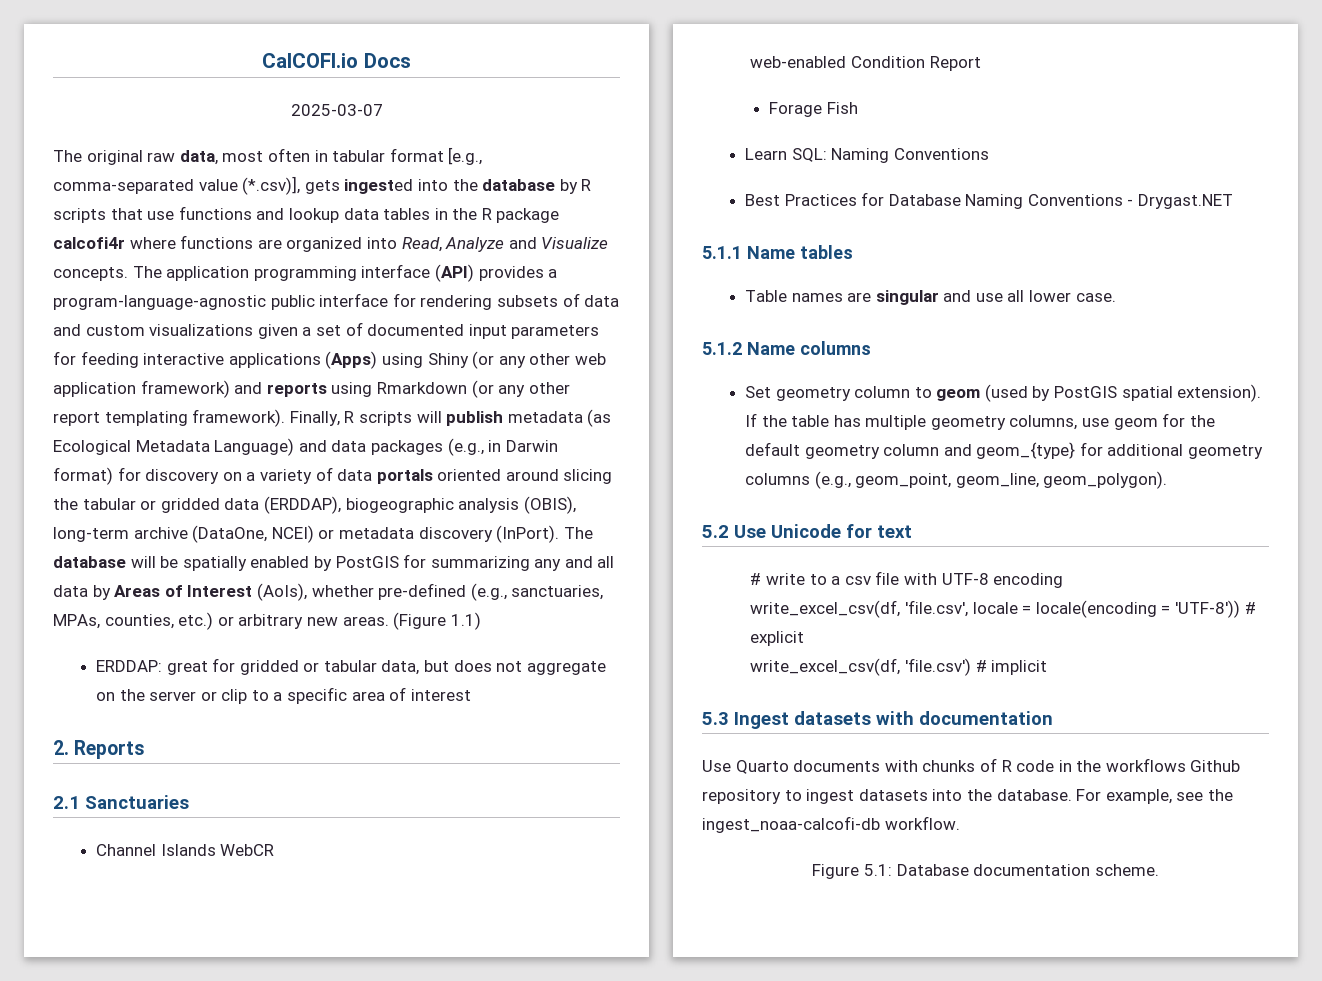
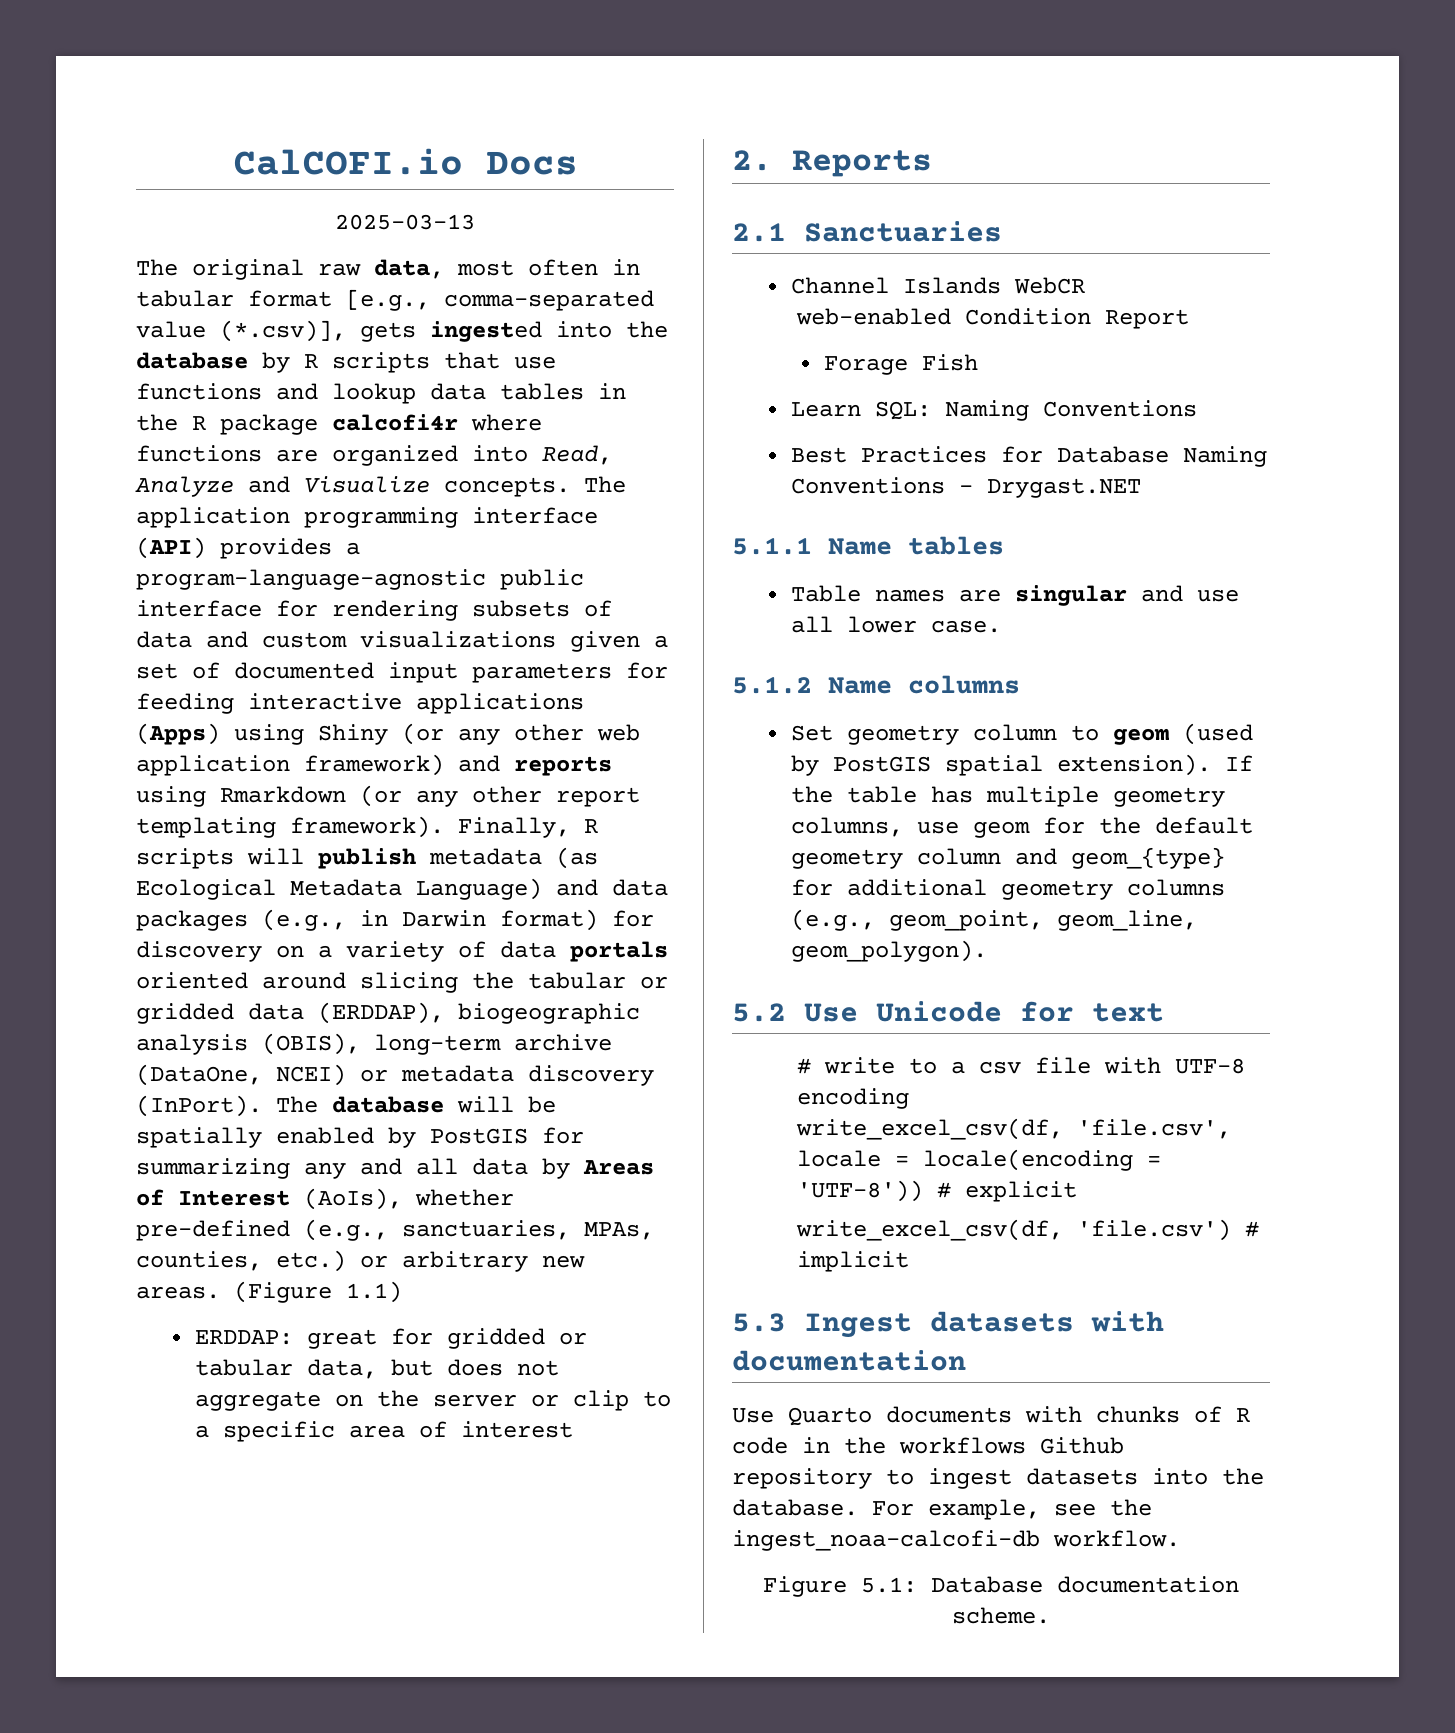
- 2025-03-07
+ 2025-03-13

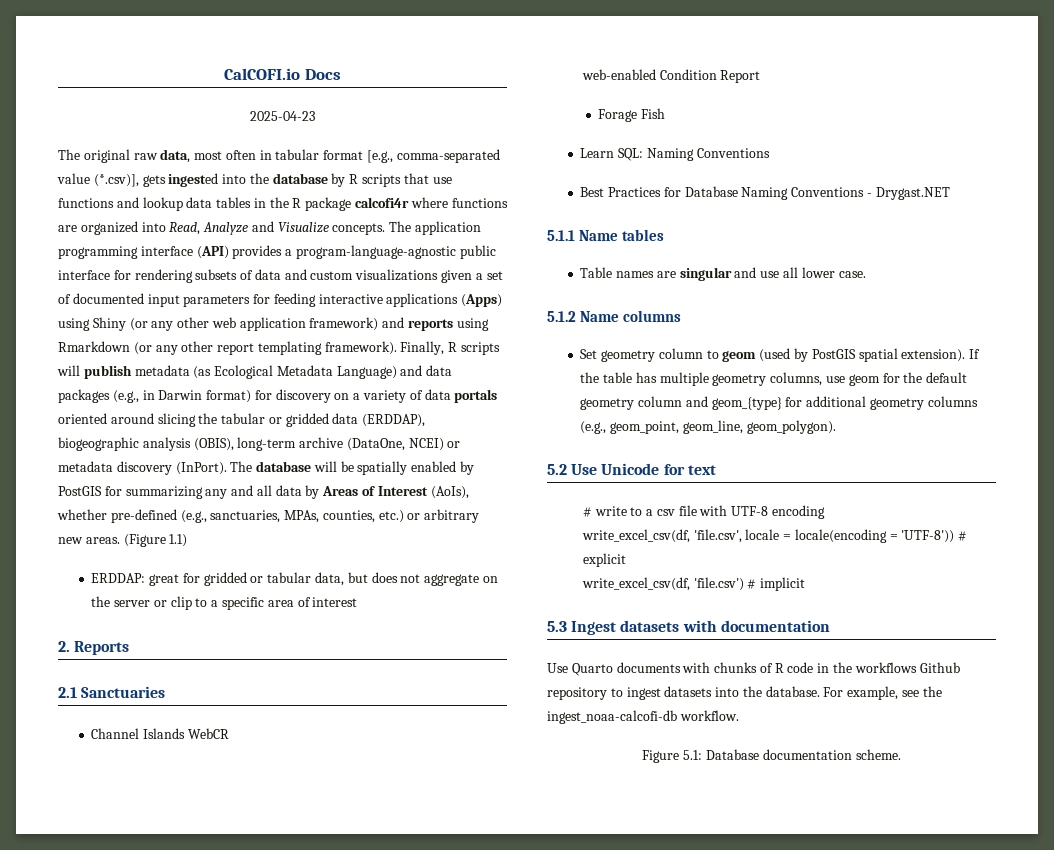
- 2025-03-13
+ 2025-04-23

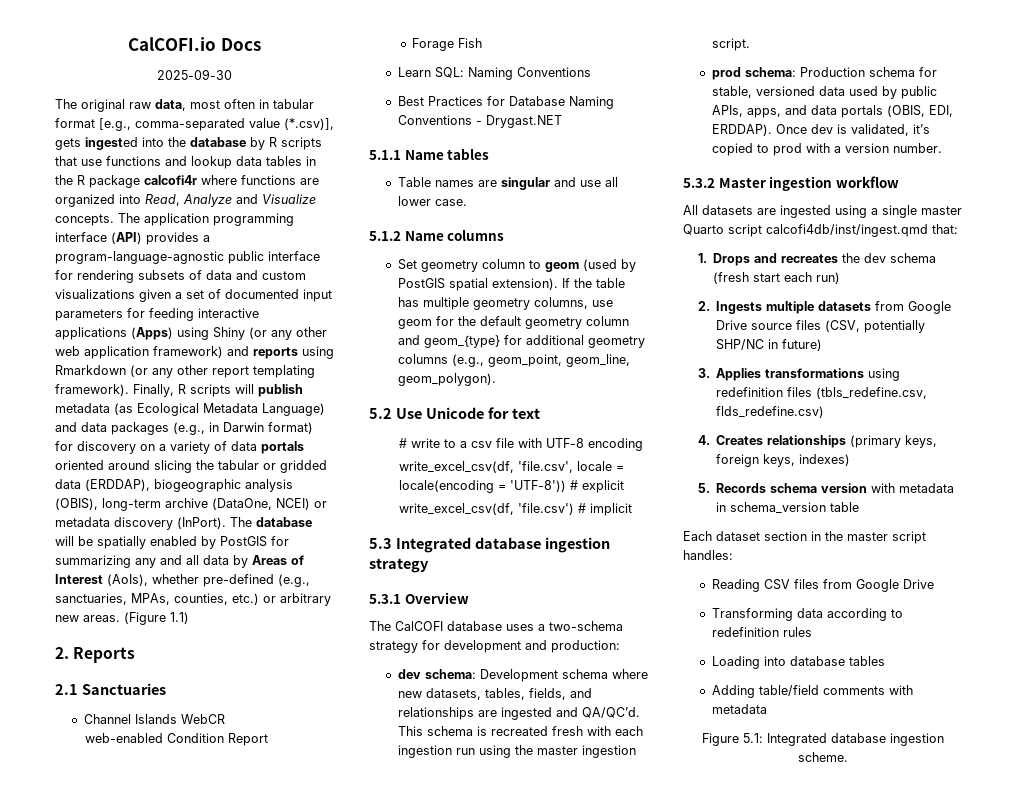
- 2025-04-23
+ 2025-09-30
- ERDDAP: great for gridded or tabular data, but does not aggregate on the server or clip to a specific area of interest
- 5.3 Ingest datasets with documentation
- Use Quarto documents with chunks of R code in the workflows Github repository to ingest datasets into the database. For example, see the ingest_noaa-calcofi-db workflow.
+ 5.3 Integrated database ingestion strategy
+ 5.3.1 Overview
+ The CalCOFI database uses a two-schema strategy for development and production:
+ dev schema: Development schema where new datasets, tables, fields, and relationships are ingested and QA/QC’d. This schema is recreated fresh with each ingestion run using the master ingestion script.
+ prod schema: Production schema for stable, versioned data used by public APIs, apps, and data portals (OBIS, EDI, ERDDAP). Once dev is validated, it’s copied to prod with a version number.
+ 5.3.2 Master ingestion workflow
+ All datasets are ingested using a single master Quarto script calcofi4db/inst/ingest.qmd that:
+ 1. Drops and recreates the dev schema (fresh start each run)
+ 2. Ingests multiple datasets from Google Drive source files (CSV, potentially SHP/NC in future)
+ 3. Applies transformations using redefinition files (tbls_redefine.csv, flds_redefine.csv)
+ 4. Creates relationships (primary keys, foreign keys, indexes)
+ 5. Records schema version with metadata in schema_version table
+ Each dataset section in the master script handles:
+ Reading CSV files from Google Drive
+ Transforming data according to redefinition rules
+ Loading into database tables
+ Adding table/field comments with metadata
- Figure 5.1: Database documentation scheme.
+ Figure 5.1: Integrated database ingestion scheme.

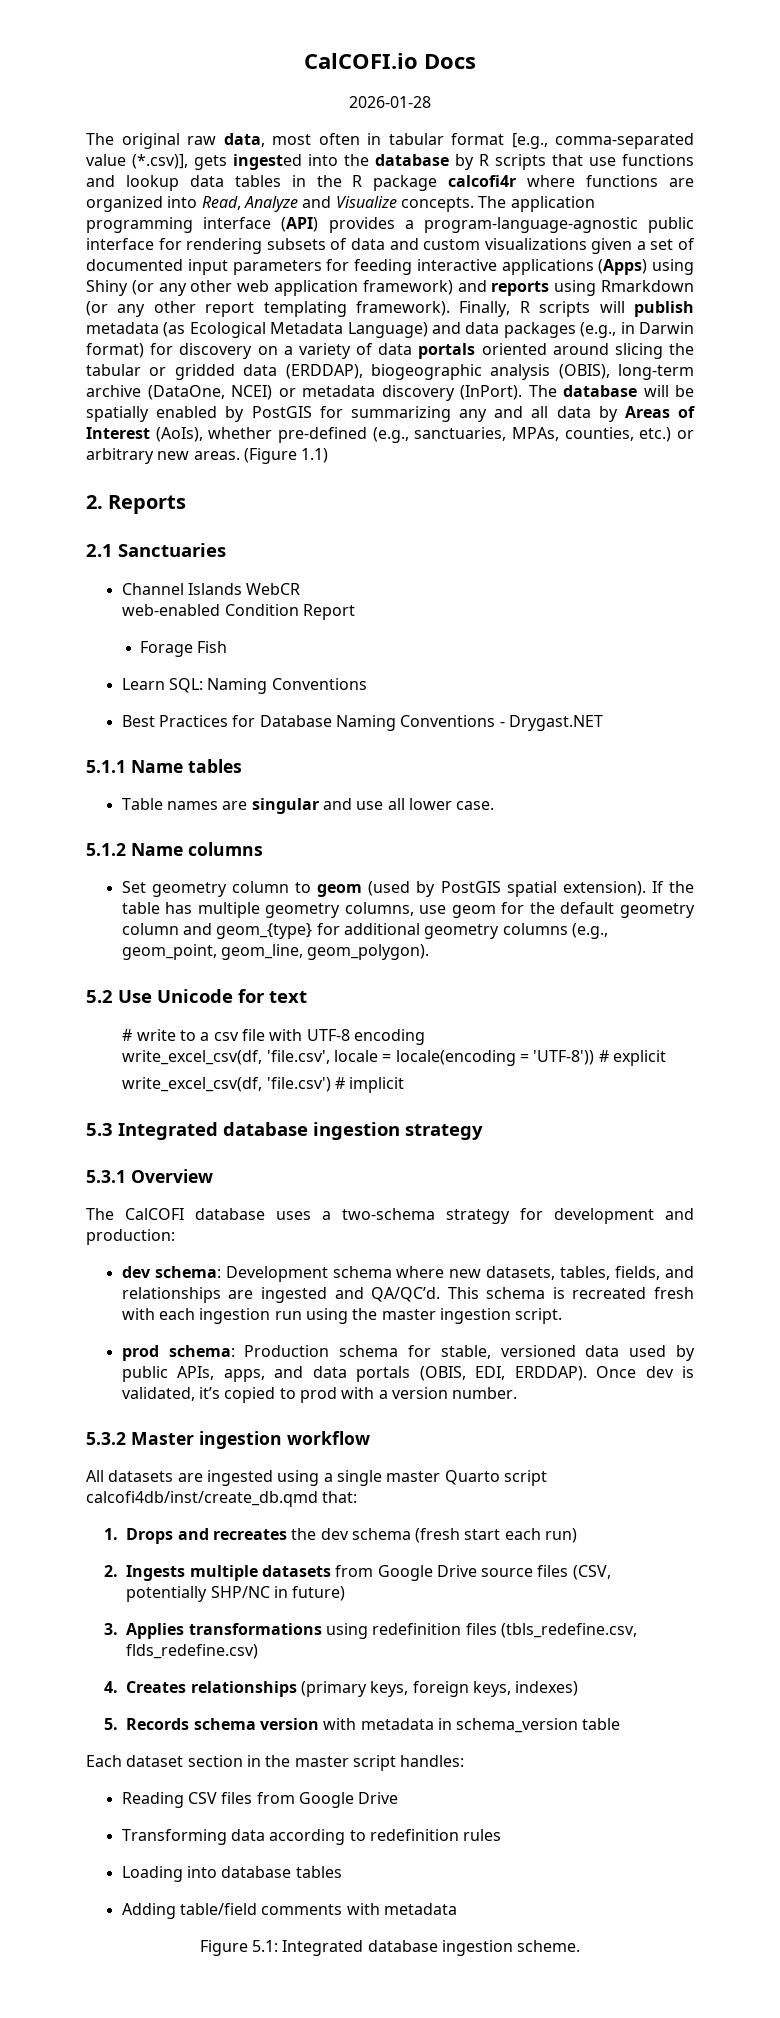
- 2025-09-30
+ 2026-01-28
- All datasets are ingested using a single master Quarto script calcofi4db/inst/ingest.qmd that:
+ All datasets are ingested using a single master Quarto script calcofi4db/inst/create_db.qmd that:

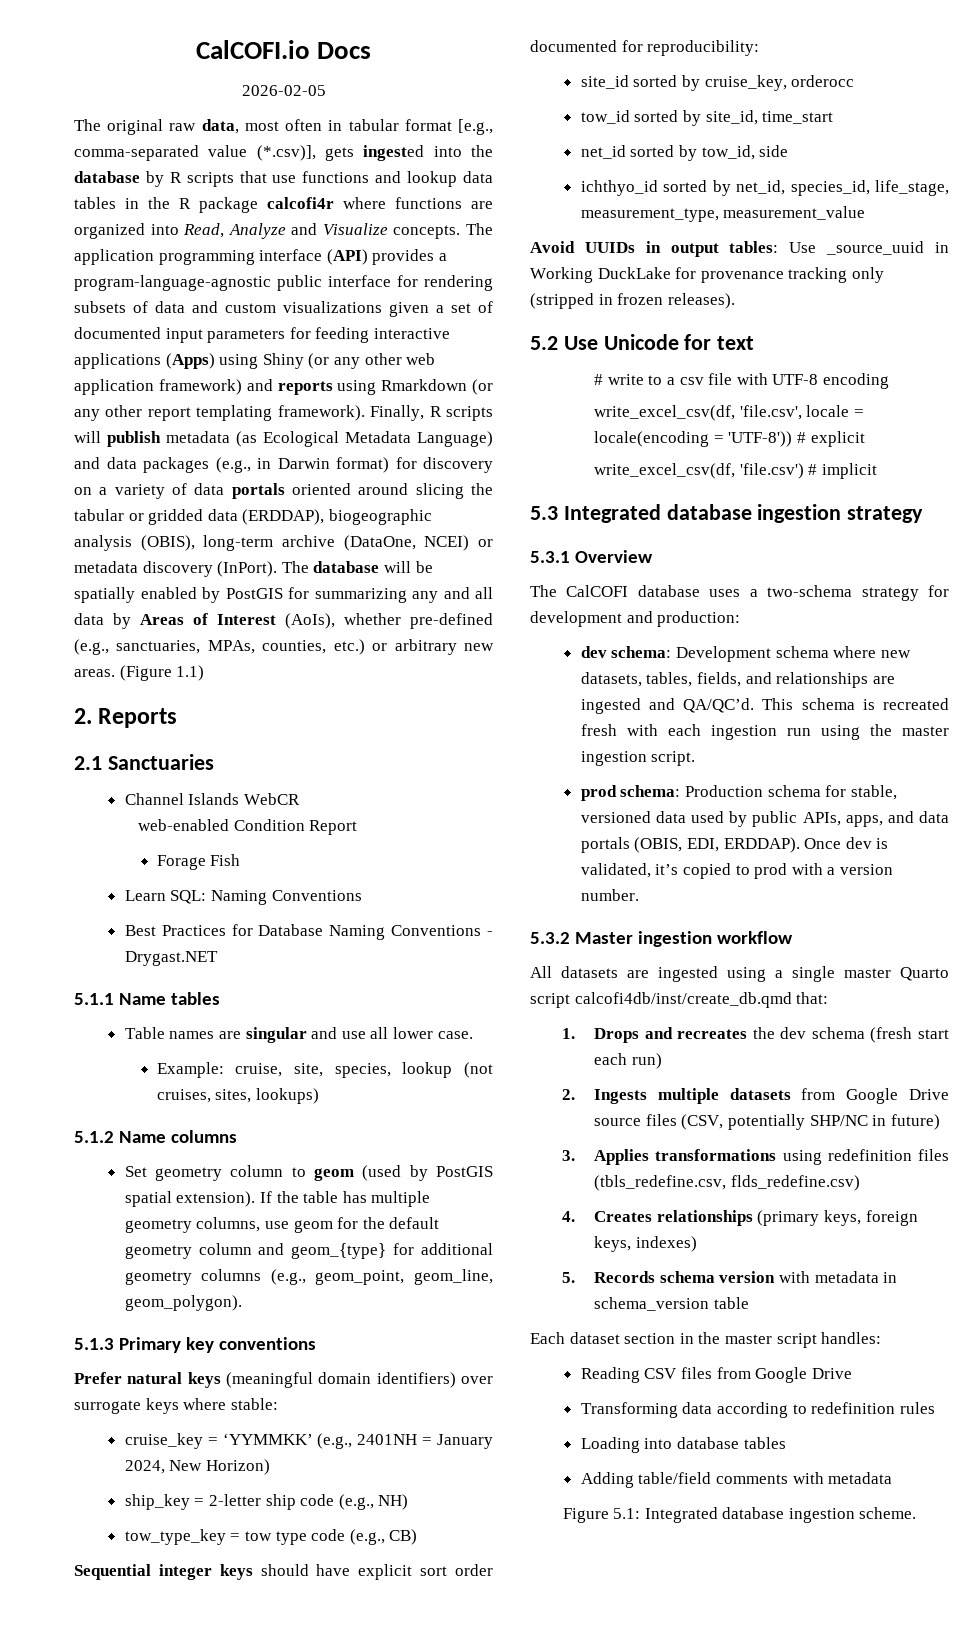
- 2026-01-28
+ 2026-02-05
+ Example: cruise, site, species, lookup (not cruises, sites, lookups)
+ 5.1.3 Primary key conventions
+ Prefer natural keys (meaningful domain identifiers) over surrogate keys where stable:
+ cruise_key = ‘YYMMKK’ (e.g., 2401NH = January 2024, New Horizon)
+ ship_key = 2-letter ship code (e.g., NH)
+ tow_type_key = tow type code (e.g., CB)
+ Sequential integer keys should have explicit sort order documented for reproducibility:
+ site_id sorted by cruise_key, orderocc
+ tow_id sorted by site_id, time_start
+ net_id sorted by tow_id, side
+ ichthyo_id sorted by net_id, species_id, life_stage, measurement_type, measurement_value
+ Avoid UUIDs in output tables: Use _source_uuid in Working DuckLake for provenance tracking only (stripped in frozen releases).

